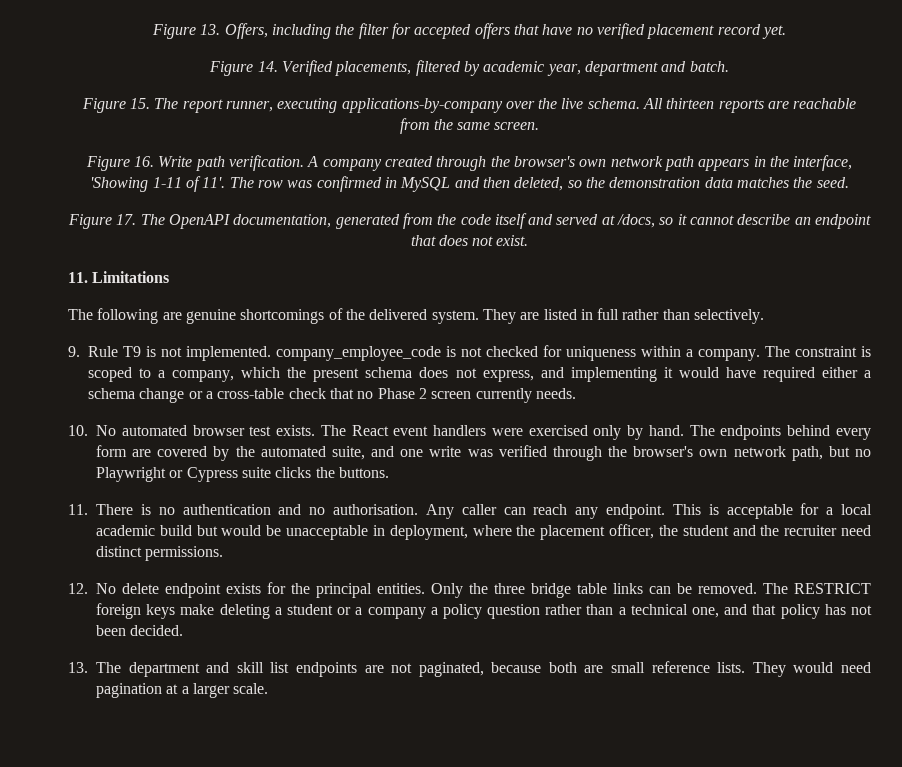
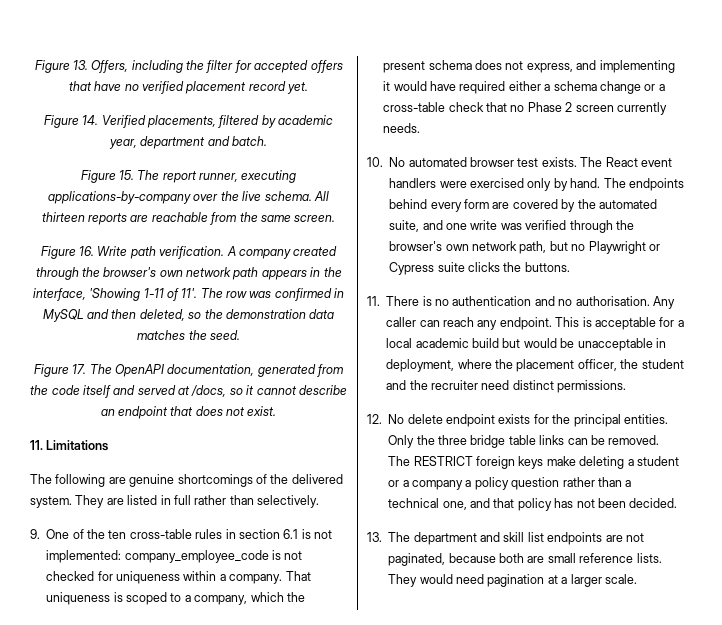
- 9. Rule T9 is not implemented. company_employee_code is not checked for uniqueness within a company.
+ 9. One of the ten cross-table rules in section 6.1 is not implemented: company_employee_code is not checked for uniqueness within a company.
- The constraint is scoped to a company, which the present schema does not express, and implementing it would have required either a schema change or a cross-table check that no Phase 2 screen currently needs.
+ That uniqueness is scoped to a company, which the present schema does not express, and implementing it would have required either a schema change or a cross-table check that no Phase 2 screen currently needs.

